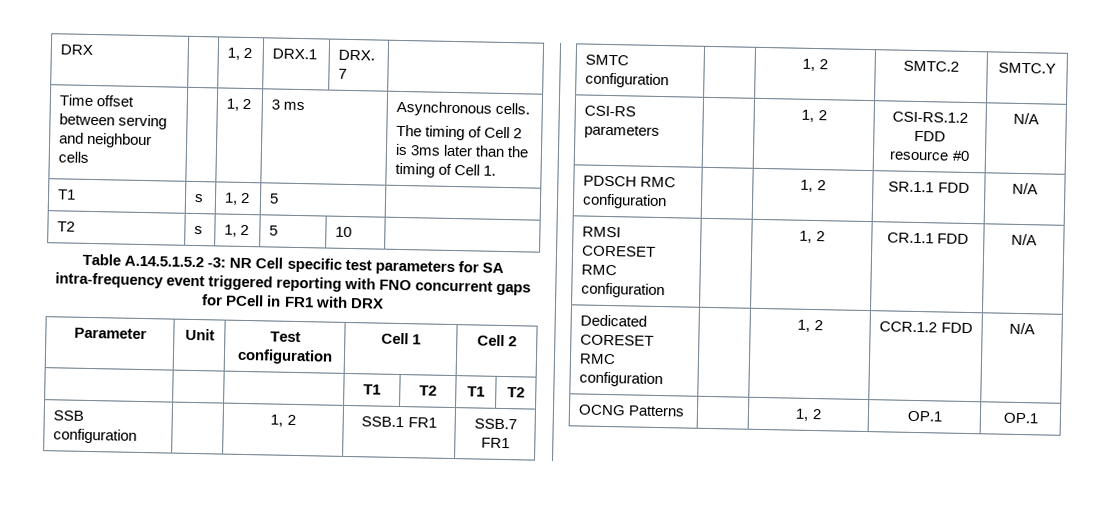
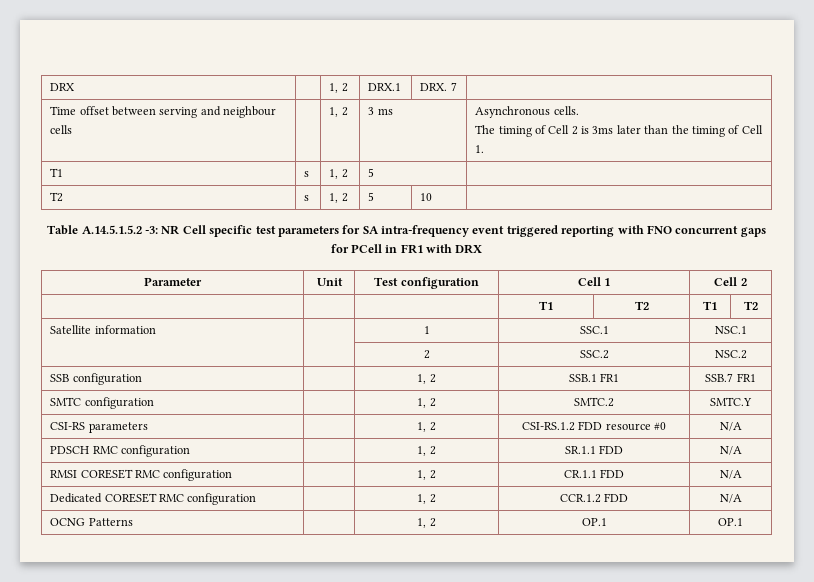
+ Satellite information | | 1 | SSC.1 | NSC.1
+ | | 2 | SSC.2 | NSC.2

